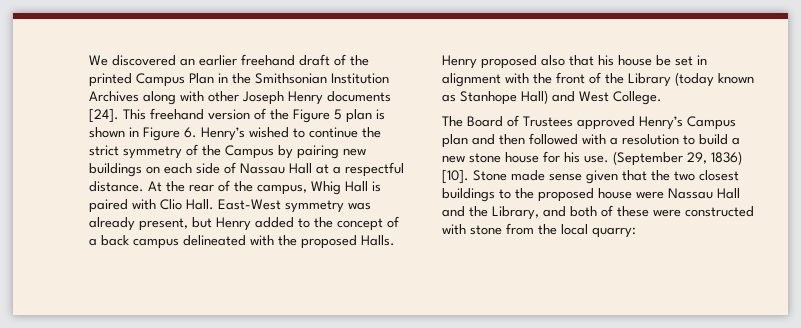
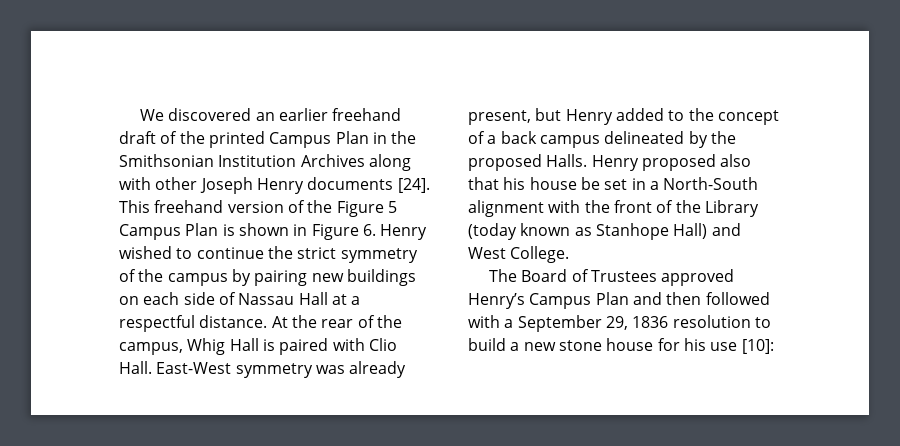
- This freehand version of the Figure 5 plan is shown in Figure 6. Henry’s wished to continue the strict symmetry of the Campus by pairing new buildings on each side of Nassau Hall at a respectful distance.
+ This freehand version of the Figure 5 Campus Plan is shown in Figure 6. Henry wished to continue the strict symmetry of the campus by pairing new buildings on each side of Nassau Hall at a respectful distance.
- East-West symmetry was already present, but Henry added to the concept of a back campus delineated with the proposed Halls.
+ East-West symmetry was already present, but Henry added to the concept of a back campus delineated by the proposed Halls.
- Henry proposed also that his house be set in alignment with the front of the Library (today known as Stanhope Hall) and West College.
+ Henry proposed also that his house be set in a North-South alignment with the front of the Library (today known as Stanhope Hall) and West College.
- The Board of Trustees approved Henry’s Campus plan and then followed with a resolution to build a new stone house for his use. (September 29, 1836) [10]. Stone made sense given that the two closest buildings to the proposed house were Nassau Hall and the Library, and both of these were constructed with stone from the local quarry:
+ The Board of Trustees approved Henry’s Campus Plan and then followed with a September 29, 1836 resolution to build a new stone house for his use [10]:

